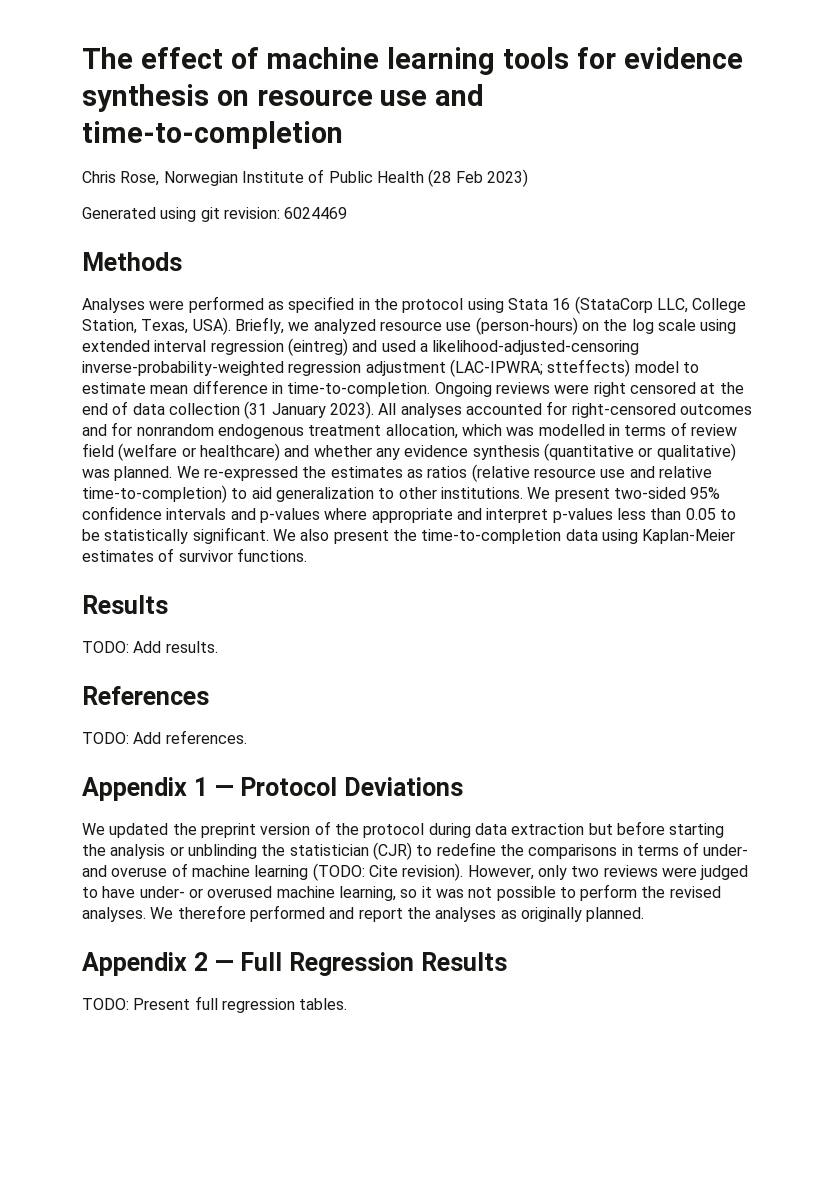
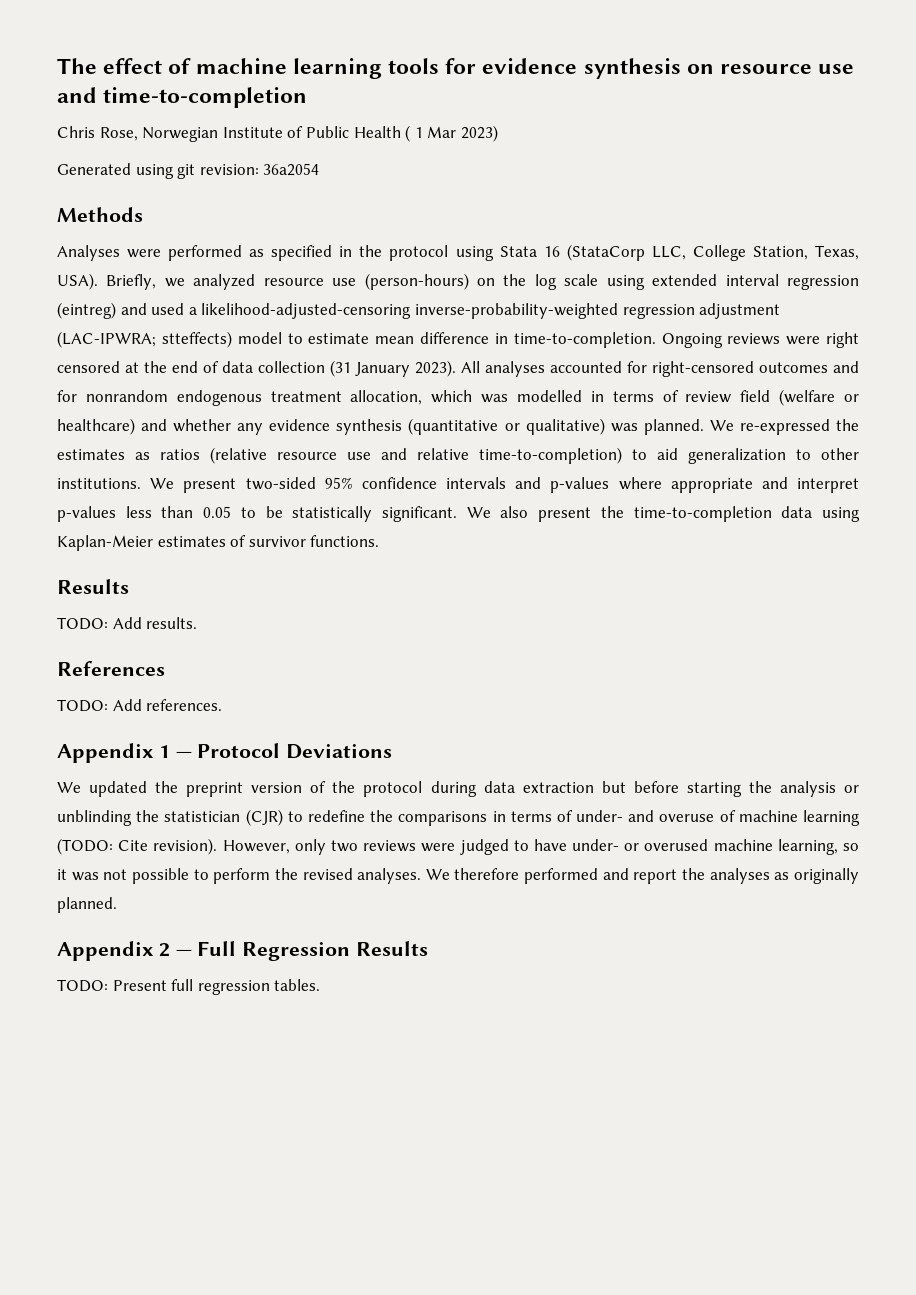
- Chris Rose, Norwegian Institute of Public Health (28 Feb 2023)
+ Chris Rose, Norwegian Institute of Public Health ( 1 Mar 2023)
- Generated using git revision: 6024469
+ Generated using git revision: 36a2054

